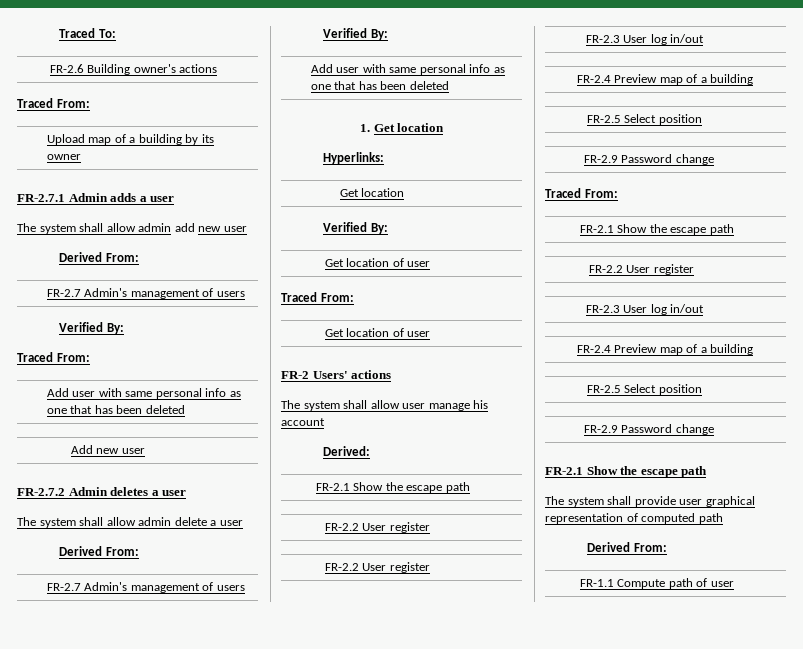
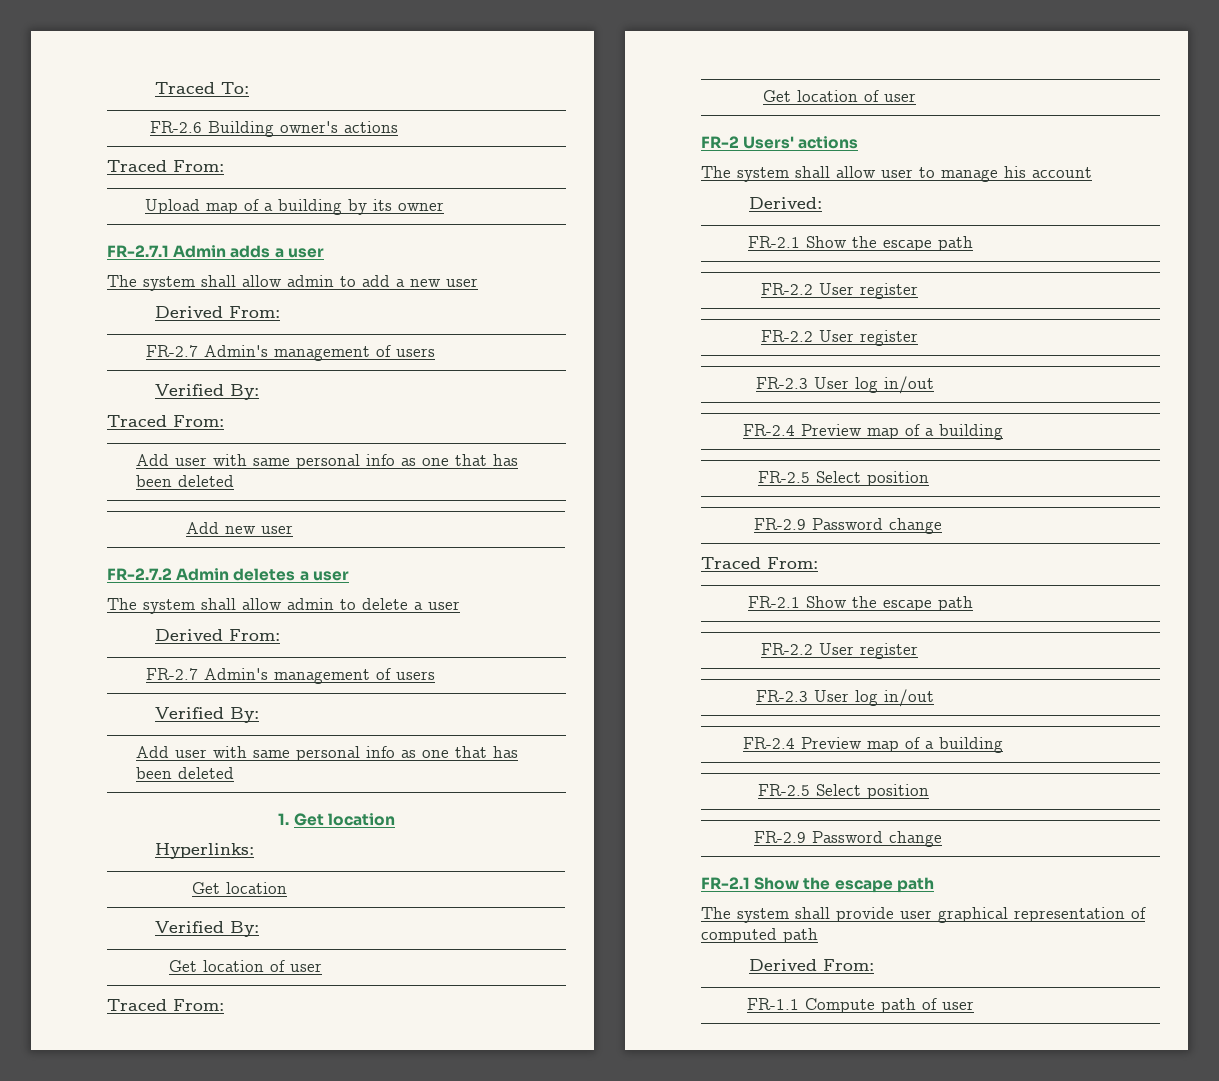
- The system shall allow admin add new user
+ The system shall allow admin to add a new user
- The system shall allow admin delete a user
+ The system shall allow admin to delete a user
- The system shall allow user manage his account
+ The system shall allow user to manage his account

